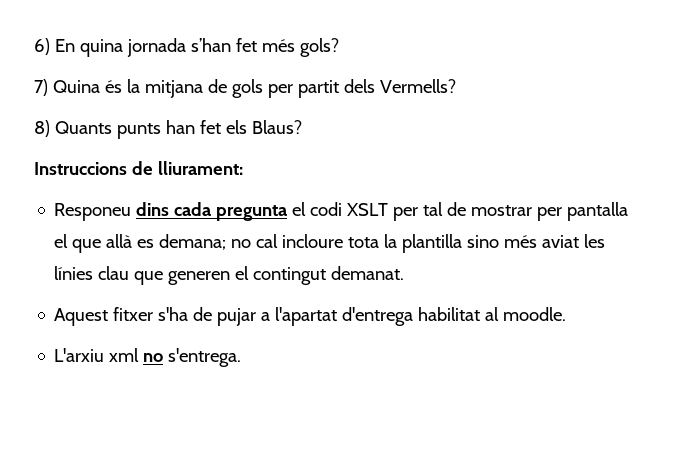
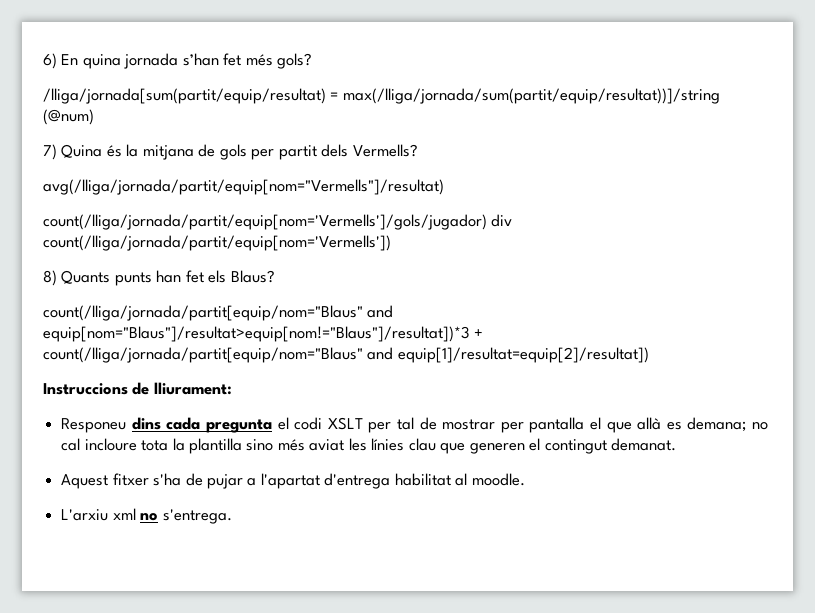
+ /lliga/jornada[sum(partit/equip/resultat) = max(/lliga/jornada/sum(partit/equip/resultat))]/string (@num)
+ avg(/lliga/jornada/partit/equip[nom="Vermells"]/resultat)
+ count(/lliga/jornada/partit/equip[nom='Vermells']/gols/jugador) div count(/lliga/jornada/partit/equip[nom='Vermells'])
+ count(/lliga/jornada/partit[equip/nom="Blaus" and equip[nom="Blaus"]/resultat>equip[nom!="Blaus"]/resultat])*3 + count(/lliga/jornada/partit[equip/nom="Blaus" and equip[1]/resultat=equip[2]/resultat])

